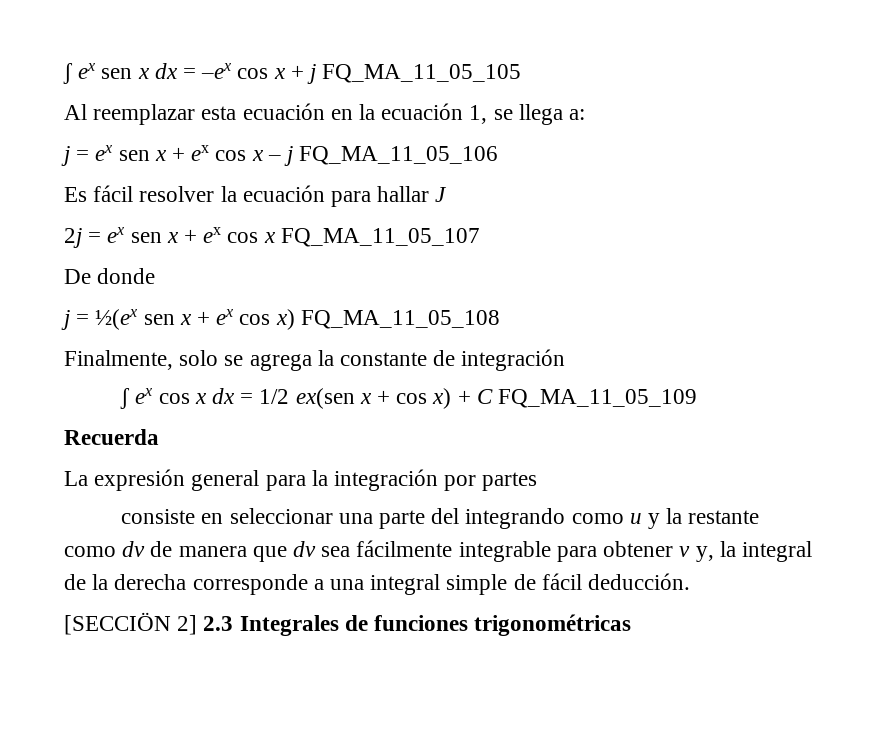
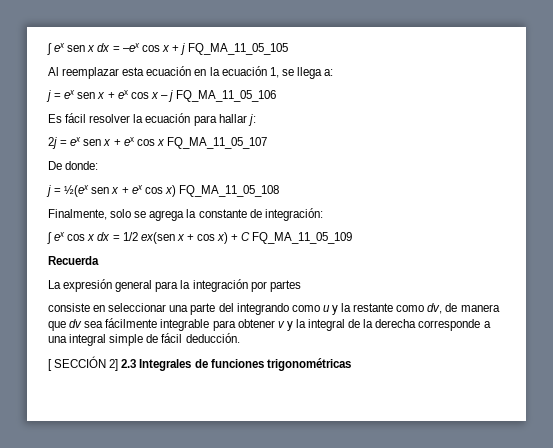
- Es fácil resolver la ecuación para hallar J
+ Es fácil resolver la ecuación para hallar j:
- De donde
+ De donde:
- Finalmente, solo se agrega la constante de integración
+ Finalmente, solo se agrega la constante de integración:
- consiste en seleccionar una parte del integrando como u y la restante como dv de manera que dv sea fácilmente integrable para obtener v y, la integral de la derecha corresponde a una integral simple de fácil deducción.
+ consiste en seleccionar una parte del integrando como u y la restante como dv, de manera que dv sea fácilmente integrable para obtener v y la integral de la derecha corresponde a una integral simple de fácil deducción.
- [SECCIÖN 2] 2.3 Integrales de funciones trigonométricas
+ [ SECCIÓN 2] 2.3 Integrales de funciones trigonométricas

